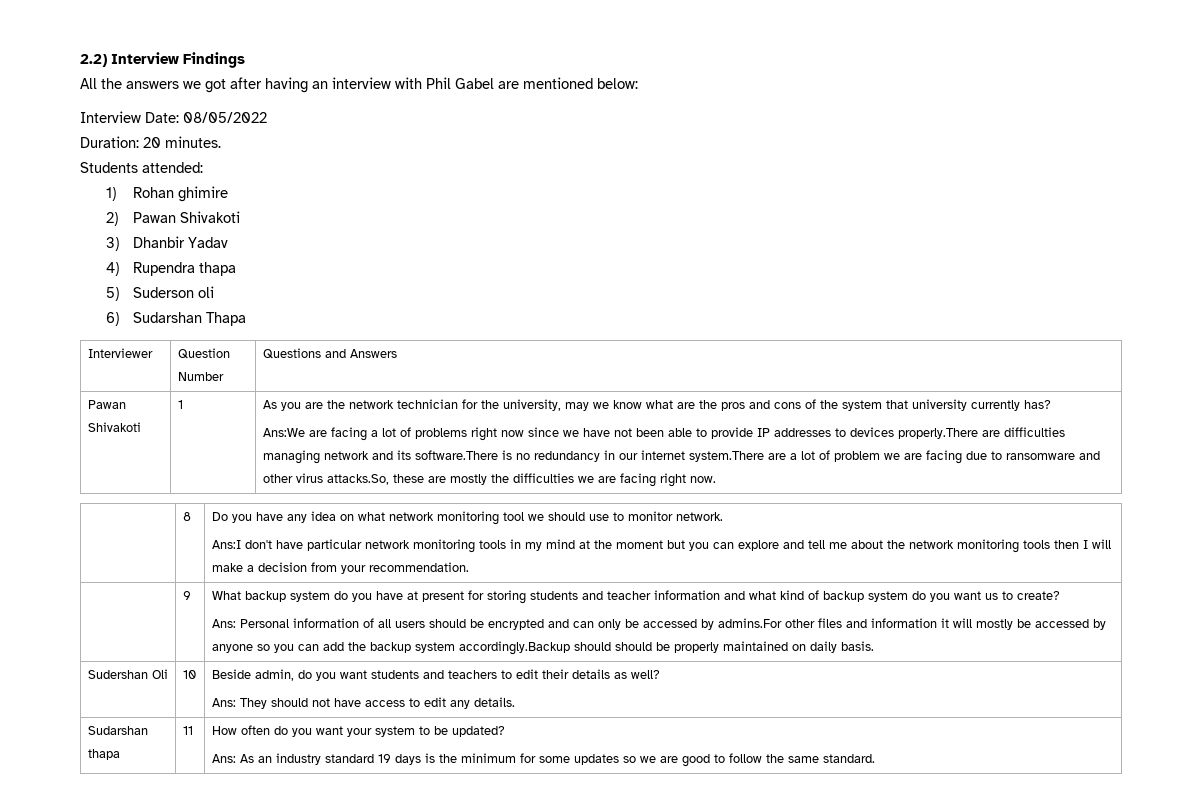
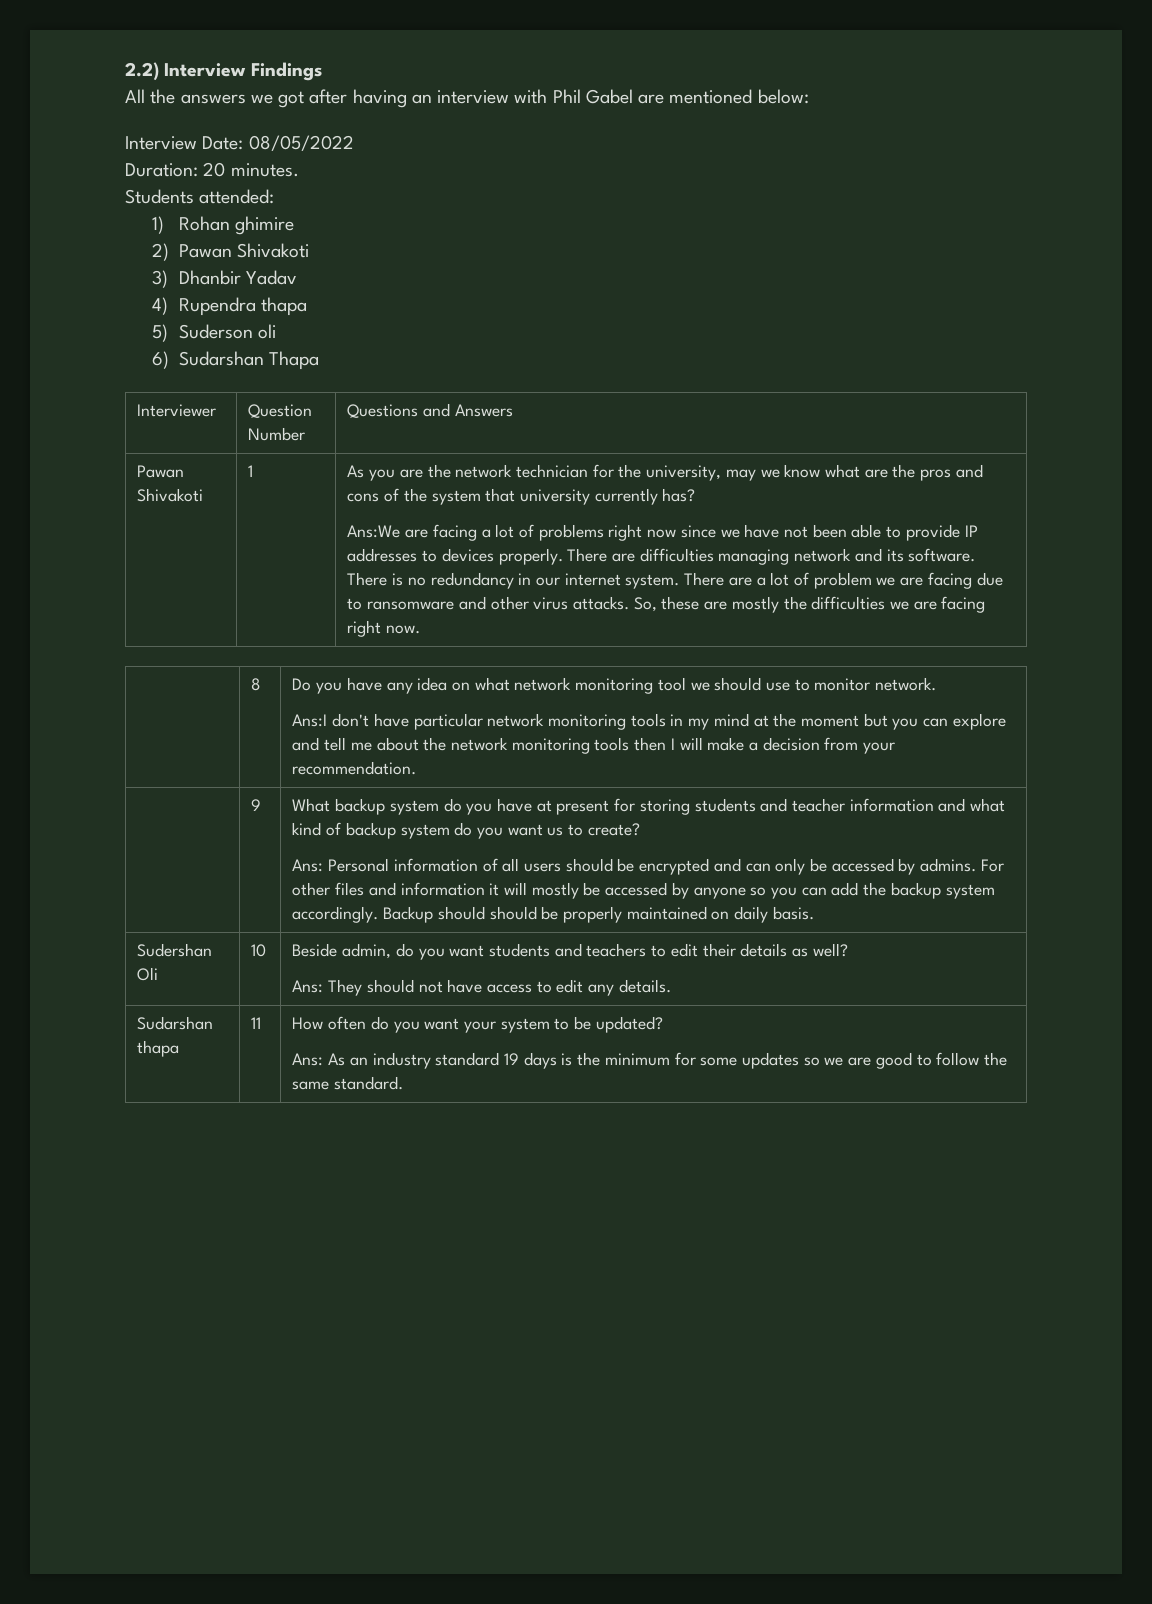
- Ans:We are facing a lot of problems right now since we have not been able to provide IP addresses to devices properly.There are difficulties managing network and its software.There is no redundancy in our internet system.There are a lot of problem we are facing due to ransomware and other virus attacks.So, these are mostly the difficulties we are facing right now.
+ Ans:We are facing a lot of problems right now since we have not been able to provide IP addresses to devices properly. There are difficulties managing network and its software. There is no redundancy in our internet system. There are a lot of problem we are facing due to ransomware and other virus attacks. So, these are mostly the difficulties we are facing right now.
- Ans: Personal information of all users should be encrypted and can only be accessed by admins.For other files and information it will mostly be accessed by anyone so you can add the backup system accordingly.Backup should should be properly maintained on daily basis.
+ Ans: Personal information of all users should be encrypted and can only be accessed by admins. For other files and information it will mostly be accessed by anyone so you can add the backup system accordingly. Backup should should be properly maintained on daily basis.

